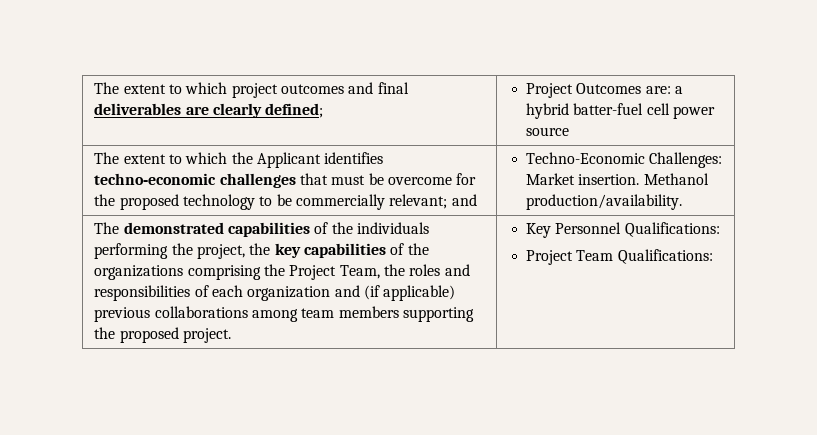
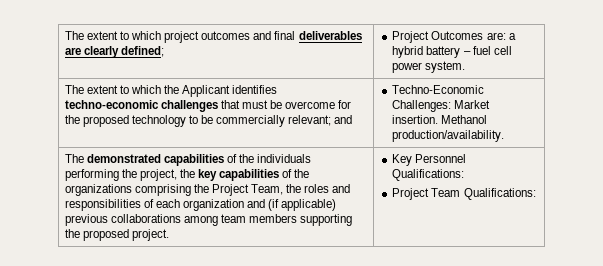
- The extent to which project outcomes and final deliverables are clearly defined; | Project Outcomes are: a hybrid batter-fuel cell power source
+ The extent to which project outcomes and final deliverables are clearly defined; | Project Outcomes are: a hybrid battery – fuel cell power system.

